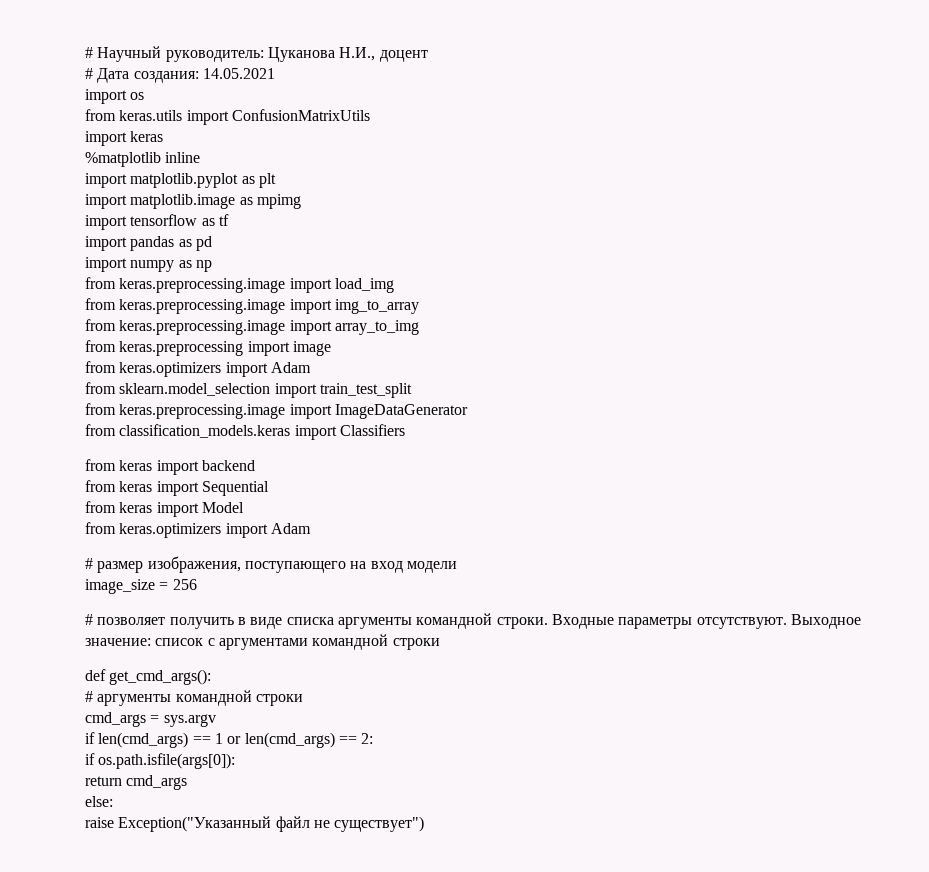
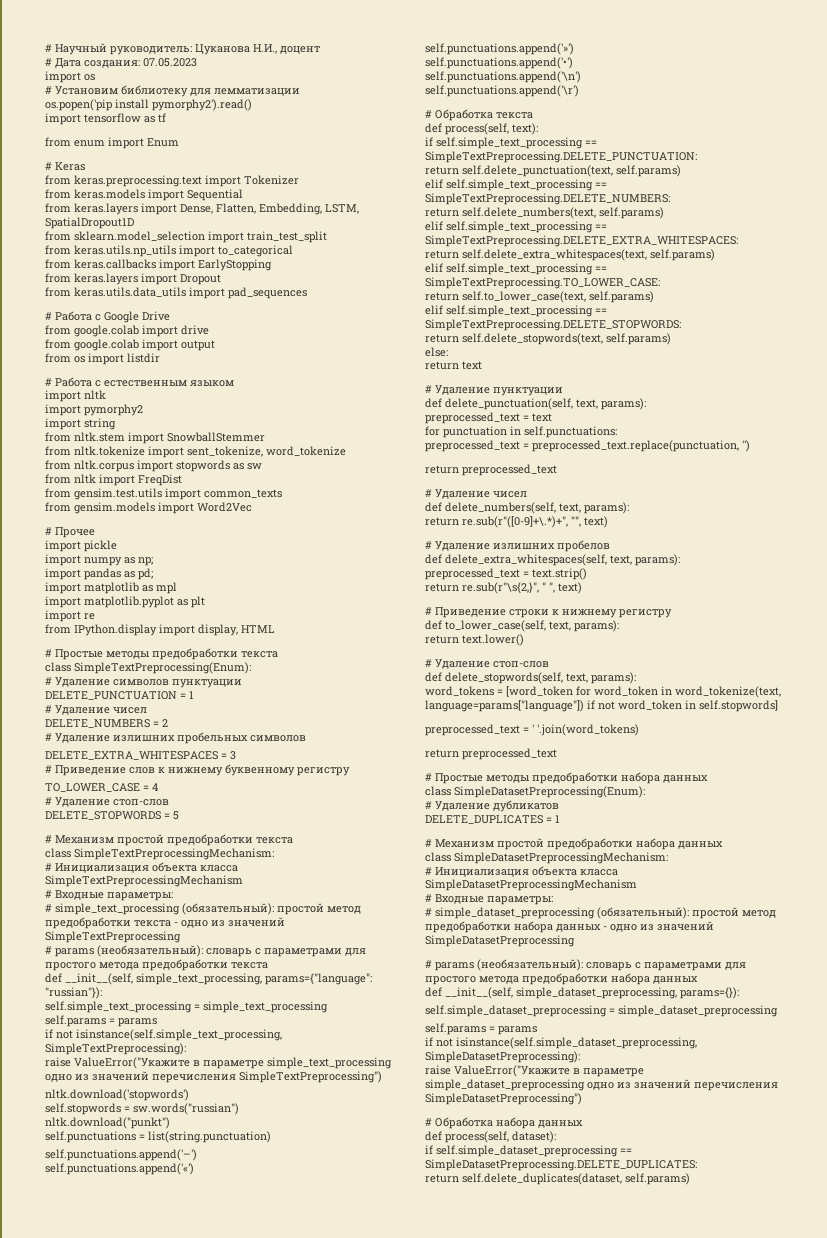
- # Дата создания: 14.05.2021
+ # Дата создания: 07.05.2023
- from keras.utils import ConfusionMatrixUtils
- import keras
- %matplotlib inline
+ # Установим библиотеку для лемматизации
+ os.popen('pip install pymorphy2').read()
+ import tensorflow as tf
+ from enum import Enum
+ # Keras
+ from keras.preprocessing.text import Tokenizer
+ from keras.models import Sequential
+ from keras.layers import Dense, Flatten, Embedding, LSTM, SpatialDropout1D
+ from sklearn.model_selection import train_test_split
+ from keras.utils.np_utils import to_categorical
+ from keras.callbacks import EarlyStopping
+ from keras.layers import Dropout
+ from keras.utils.data_utils import pad_sequences
+ # Работа с Google Drive
+ from google.colab import drive
+ from google.colab import output
+ from os import listdir
+ # Работа с естественным языком
+ import nltk
+ import pymorphy2
+ import string
+ from nltk.stem import SnowballStemmer
+ from nltk.tokenize import sent_tokenize, word_tokenize
+ from nltk.corpus import stopwords as sw
+ from nltk import FreqDist
+ from gensim.test.utils import common_texts
+ from gensim.models import Word2Vec
+ # Прочее
+ import pickle
+ import numpy as np;
+ import pandas as pd;
+ import matplotlib as mpl
- import matplotlib.image as mpimg
- import tensorflow as tf
- import pandas as pd
- import numpy as np
- from keras.preprocessing.image import load_img
- from keras.preprocessing.image import img_to_array
- from keras.preprocessing.image import array_to_img
- from keras.preprocessing import image
- from keras.optimizers import Adam
- from sklearn.model_selection import train_test_split
- from keras.preprocessing.image import ImageDataGenerator
- from classification_models.keras import Classifiers
- from keras import backend
- from keras import Sequential
- from keras import Model
- from keras.optimizers import Adam
- # размер изображения, поступающего на вход модели
- image_size = 256
- # позволяет получить в виде списка аргументы командной строки. Входные параметры отсутствуют. Выходное значение: список с аргументами командной строки
- def get_cmd_args():
- # аргументы командной строки
- cmd_args = sys.argv
- if len(cmd_args) == 1 or len(cmd_args) == 2:
- if os.path.isfile(args[0]):
- return cmd_args
+ import re
+ from IPython.display import display, HTML
+ # Простые методы предобработки текста
+ class SimpleTextPreprocessing(Enum):
+ # Удаление символов пунктуации
+ DELETE_PUNCTUATION = 1
+ # Удаление чисел
+ DELETE_NUMBERS = 2
+ # Удаление излишних пробельных символов
+ DELETE_EXTRA_WHITESPACES = 3
+ # Приведение слов к нижнему буквенному регистру
+ TO_LOWER_CASE = 4
+ # Удаление стоп-слов
+ DELETE_STOPWORDS = 5
+ # Механизм простой предобработки текста
+ class SimpleTextPreprocessingMechanism:
+ # Инициализация объекта класса SimpleTextPreprocessingMechanism
+ # Входные параметры:
+ # simple_text_processing (обязательный): простой метод предобработки текста - одно из значений SimpleTextPreprocessing
+ # params (необязательный): словарь с параметрами для простого метода предобработки текста
+ def __init__(self, simple_text_processing, params={"language": "russian"}):
+ self.simple_text_processing = simple_text_processing
+ self.params = params
+ if not isinstance(self.simple_text_processing, SimpleTextPreprocessing):
+ raise ValueError("Укажите в параметре simple_text_processing одно из значений перечисления SimpleTextPreprocessing")
+ nltk.download('stopwords')
+ self.stopwords = sw.words("russian")
+ nltk.download("punkt")
+ self.punctuations = list(string.punctuation)
+ self.punctuations.append('–')
+ self.punctuations.append('«')
+ self.punctuations.append('»')
+ self.punctuations.append('•')
+ self.punctuations.append('\n')
+ self.punctuations.append('\r')
+ # Обработка текста
+ def process(self, text):
+ if self.simple_text_processing == SimpleTextPreprocessing.DELETE_PUNCTUATION:
+ return self.delete_punctuation(text, self.params)
+ elif self.simple_text_processing == SimpleTextPreprocessing.DELETE_NUMBERS:
+ return self.delete_numbers(text, self.params)
+ elif self.simple_text_processing == SimpleTextPreprocessing.DELETE_EXTRA_WHITESPACES:
+ return self.delete_extra_whitespaces(text, self.params)
+ elif self.simple_text_processing == SimpleTextPreprocessing.TO_LOWER_CASE:
+ return self.to_lower_case(text, self.params)
+ elif self.simple_text_processing == SimpleTextPreprocessing.DELETE_STOPWORDS:
+ return self.delete_stopwords(text, self.params)
  else:
- raise Exception("Указанный файл не существует")
+ return text
+ # Удаление пунктуации
+ def delete_punctuation(self, text, params):
+ preprocessed_text = text
+ for punctuation in self.punctuations:
+ preprocessed_text = preprocessed_text.replace(punctuation, '')
+ return preprocessed_text
+ # Удаление чисел
+ def delete_numbers(self, text, params):
+ return re.sub(r"([0-9]+\.*)+", "", text)
+ # Удаление излишних пробелов
+ def delete_extra_whitespaces(self, text, params):
+ preprocessed_text = text.strip()
+ return re.sub(r"\s{2,}", " ", text)
+ # Приведение строки к нижнему регистру
+ def to_lower_case(self, text, params):
+ return text.lower()
+ # Удаление стоп-слов
+ def delete_stopwords(self, text, params):
+ word_tokens = [word_token for word_token in word_tokenize(text, language=params["language"]) if not word_token in self.stopwords]
+ preprocessed_text = ' '.join(word_tokens)
+ return preprocessed_text
+ # Простые методы предобработки набора данных
+ class SimpleDatasetPreprocessing(Enum):
+ # Удаление дубликатов
+ DELETE_DUPLICATES = 1
+ # Механизм простой предобработки набора данных
+ class SimpleDatasetPreprocessingMechanism:
+ # Инициализация объекта класса SimpleDatasetPreprocessingMechanism
+ # Входные параметры:
+ # simple_dataset_preprocessing (обязательный): простой метод предобработки набора данных - одно из значений SimpleDatasetPreprocessing
+ # params (необязательный): словарь с параметрами для простого метода предобработки набора данных
+ def __init__(self, simple_dataset_preprocessing, params={}):
+ self.simple_dataset_preprocessing = simple_dataset_preprocessing
+ self.params = params
+ if not isinstance(self.simple_dataset_preprocessing, SimpleDatasetPreprocessing):
+ raise ValueError("Укажите в параметре simple_dataset_preprocessing одно из значений перечисления SimpleDatasetPreprocessing")
+ # Обработка набора данных
+ def process(self, dataset):
+ if self.simple_dataset_preprocessing == SimpleDatasetPreprocessing.DELETE_DUPLICATES:
+ return self.delete_duplicates(dataset, self.params)

